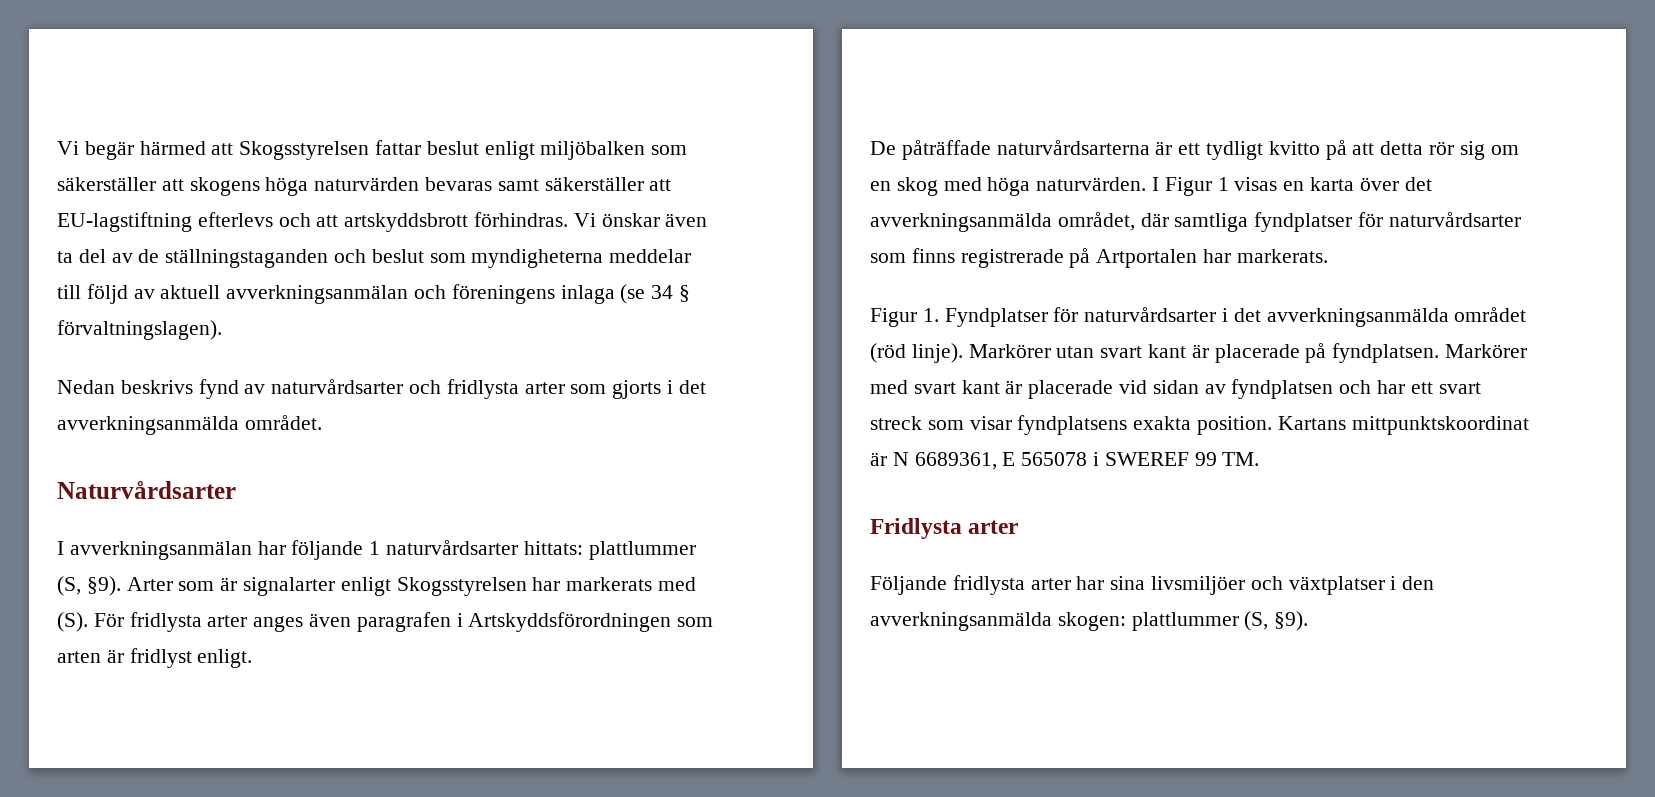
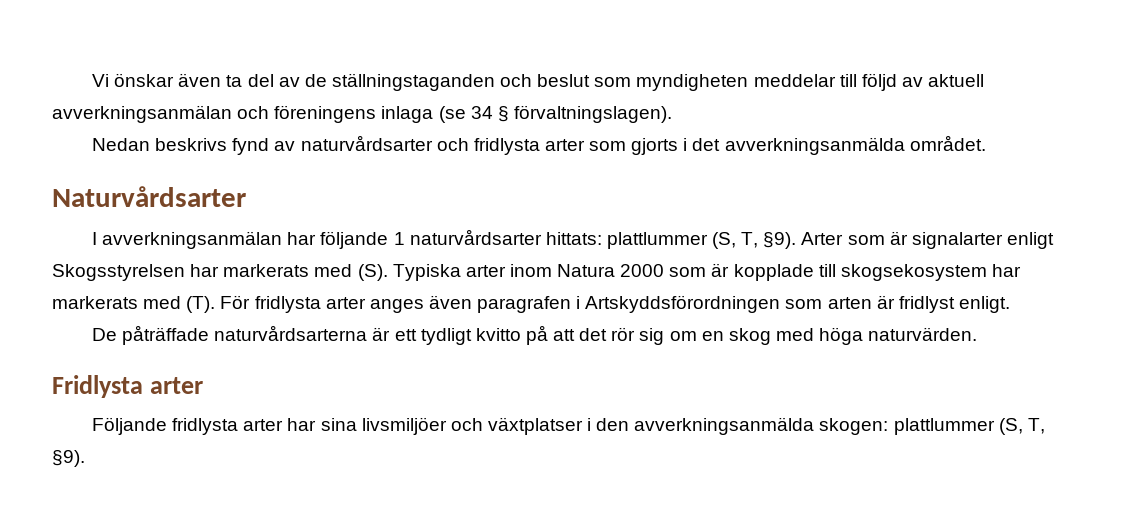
- Vi begär härmed att Skogsstyrelsen fattar beslut enligt miljöbalken som säkerställer att skogens höga naturvärden bevaras samt säkerställer att EU-lagstiftning efterlevs och att artskyddsbrott förhindras. Vi önskar även ta del av de ställningstaganden och beslut som myndigheterna meddelar till följd av aktuell avverkningsanmälan och föreningens inlaga (se 34 § förvaltningslagen).
+ Vi önskar även ta del av de ställningstaganden och beslut som myndigheten meddelar till följd av aktuell avverkningsanmälan och föreningens inlaga (se 34 § förvaltningslagen).
- I avverkningsanmälan har följande 1 naturvårdsarter hittats: plattlummer (S, §9).
+ I avverkningsanmälan har följande 1 naturvårdsarter hittats: plattlummer (S, T, §9).
- Arter som är signalarter enligt Skogsstyrelsen har markerats med (S). För fridlysta arter anges även paragrafen i Artskyddsförordningen som arten är fridlyst enligt.
+ Arter som är signalarter enligt Skogsstyrelsen har markerats med (S). Typiska arter inom Natura 2000 som är kopplade till skogsekosystem har markerats med (T). För fridlysta arter anges även paragrafen i Artskyddsförordningen som arten är fridlyst enligt.
- De påträffade naturvårdsarterna är ett tydligt kvitto på att detta rör sig om en skog med höga naturvärden. I Figur 1 visas en karta över det avverkningsanmälda området, där samtliga fyndplatser för naturvårdsarter som finns registrerade på Artportalen har markerats.
- Figur 1. Fyndplatser för naturvårdsarter i det avverkningsanmälda området (röd linje). Markörer utan svart kant är placerade på fyndplatsen. Markörer med svart kant är placerade vid sidan av fyndplatsen och har ett svart streck som visar fyndplatsens exakta position. Kartans mittpunktskoordinat är N 6689361, E 565078 i SWEREF 99 TM.
+ De påträffade naturvårdsarterna är ett tydligt kvitto på att det rör sig om en skog med höga naturvärden.
- Följande fridlysta arter har sina livsmiljöer och växtplatser i den avverkningsanmälda skogen: plattlummer (S, §9).
+ Följande fridlysta arter har sina livsmiljöer och växtplatser i den avverkningsanmälda skogen: plattlummer (S, T, §9).

